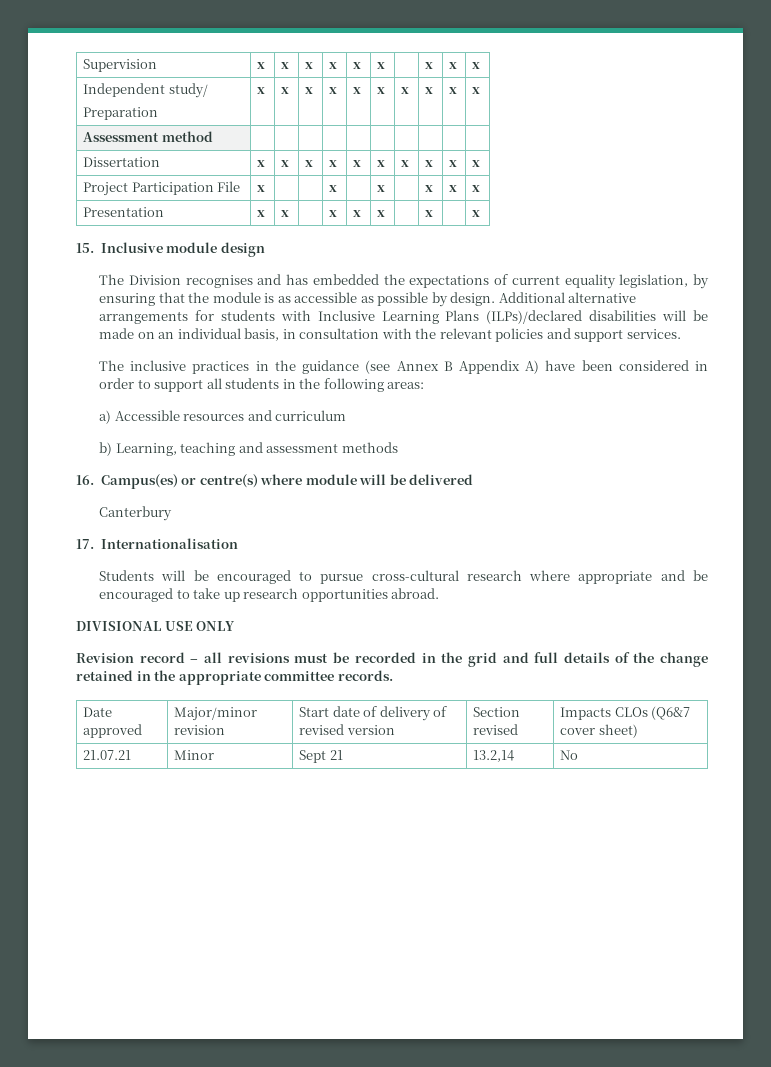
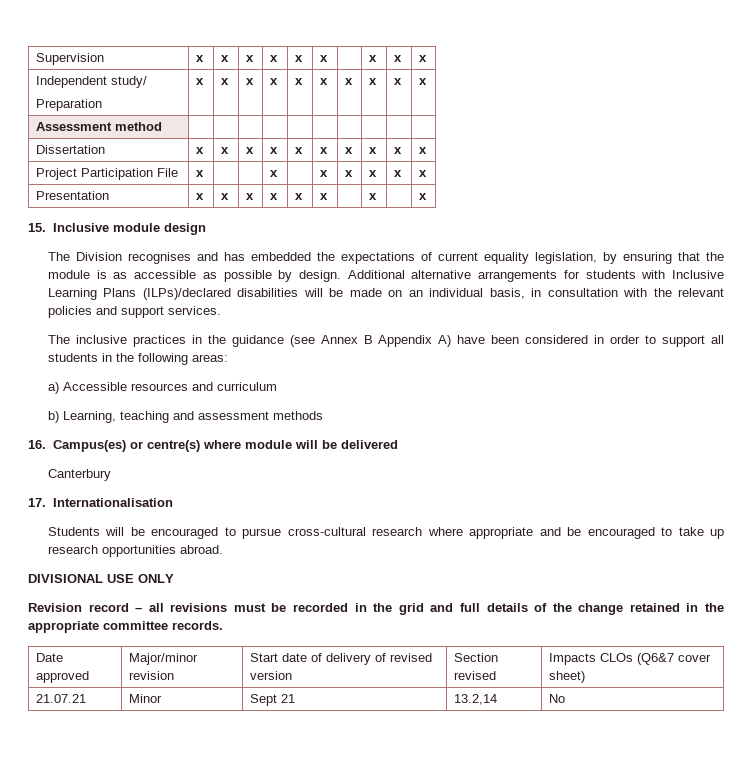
- Project Participation File | x | | | x | | x | | x | x | x
+ Project Participation File | x | | | x | | x | x | x | x | x
- Presentation | x | x | | x | x | x | | x | | x
+ Presentation | x | x | x | x | x | x | | x | | x

